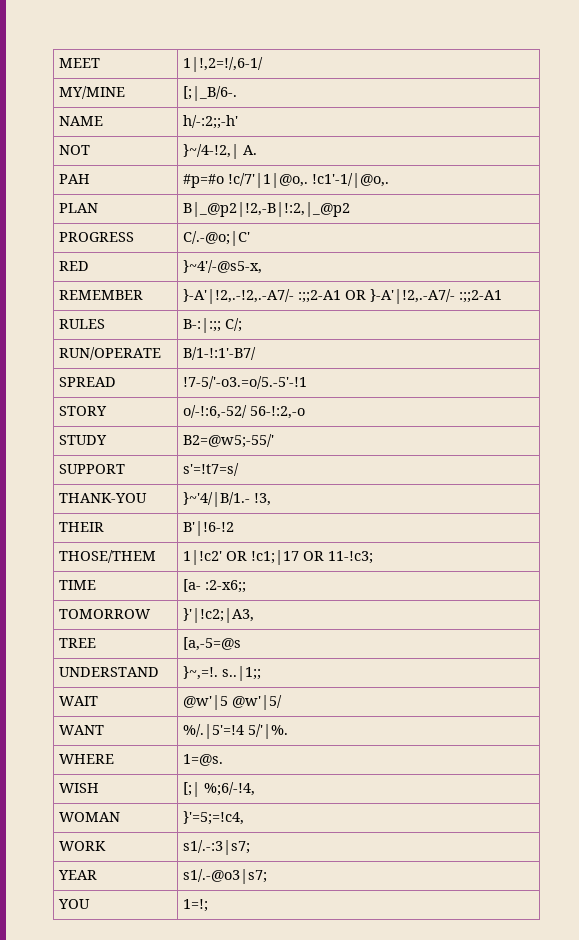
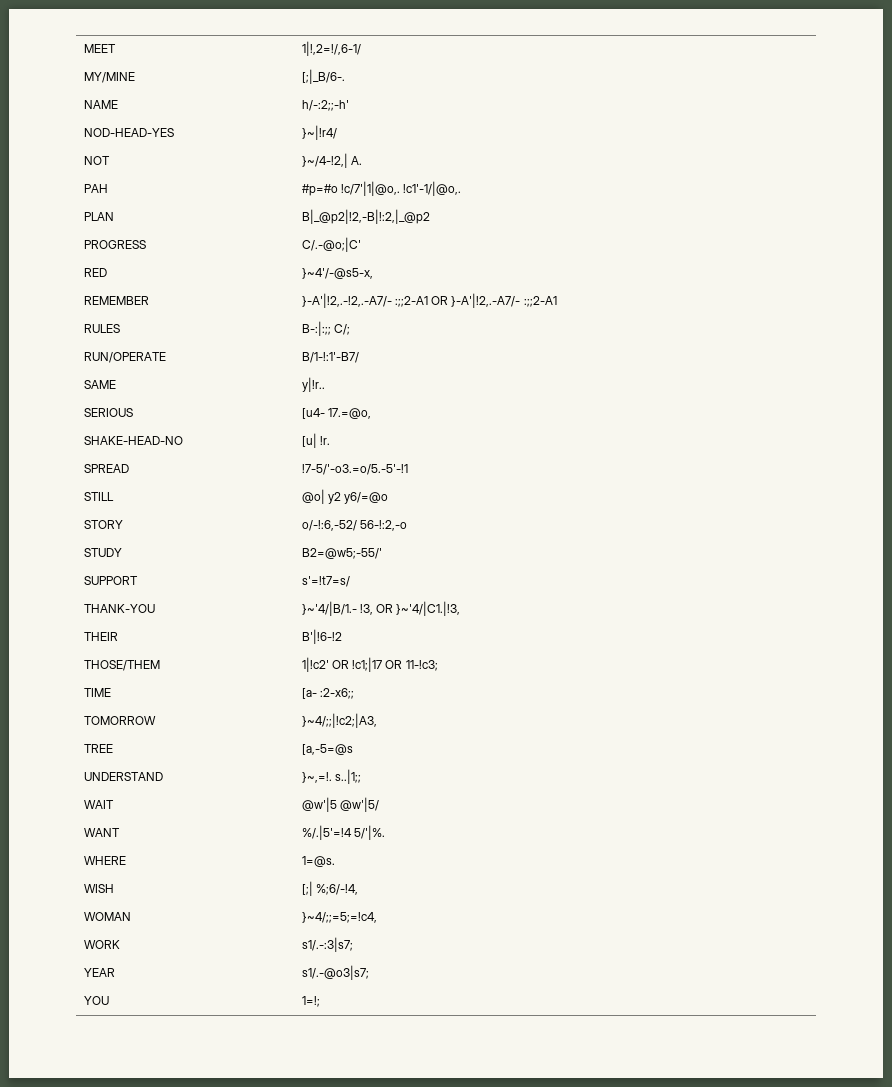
+ NOD-HEAD-YES | }~|!r4/
+ SAME | y|!r..
+ SERIOUS | [u4- 17.=@o,
+ SHAKE-HEAD-NO | [u| !r.
  SPREAD | !7-5/'-o3.=o/5.-5'-!1
+ STILL | @o| y2 y6/=@o
- THANK-YOU | }~'4/|B/1.- !3,
+ THANK-YOU | }~'4/|B/1.- !3, OR }~'4/|C1.|!3,
- TOMORROW | }'|!c2;|A3,
+ TOMORROW | }~4/;;|!c2;|A3,
- WOMAN | }'=5;=!c4,
+ WOMAN | }~4/;;=5;=!c4,

